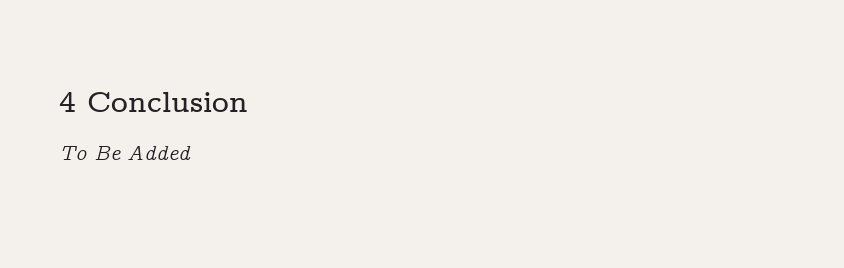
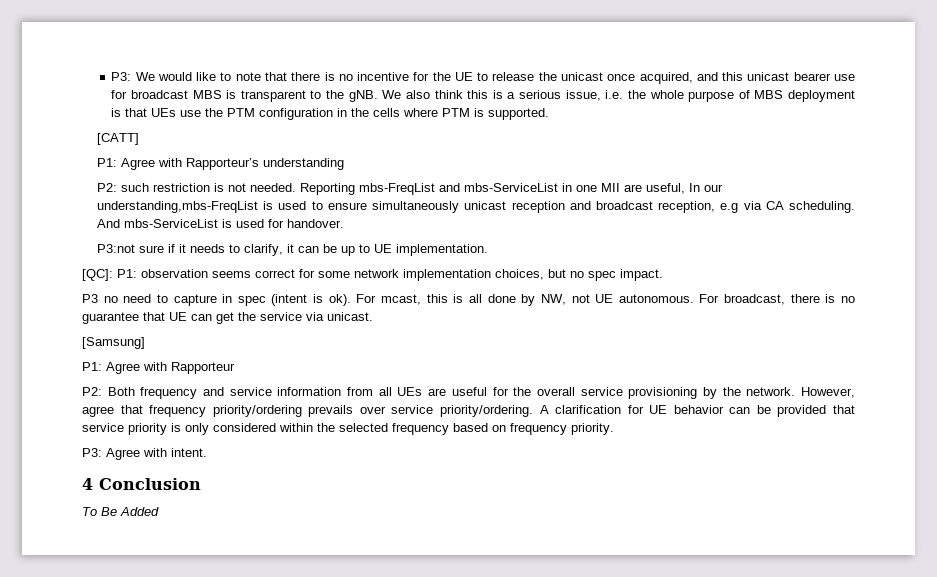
+ P3: We would like to note that there is no incentive for the UE to release the unicast once acquired, and this unicast bearer use for broadcast MBS is transparent to the gNB. We also think this is a serious issue, i.e. the whole purpose of MBS deployment is that UEs use the PTM configuration in the cells where PTM is supported.
+ [CATT]
+ P1: Agree with Rapporteur’s understanding
+ P2: such restriction is not needed. Reporting mbs-FreqList and mbs-ServiceList in one MII are useful, In our understanding,mbs-FreqList is used to ensure simultaneously unicast reception and broadcast reception, e.g via CA scheduling. And mbs-ServiceList is used for handover.
+ P3:not sure if it needs to clarify, it can be up to UE implementation.
+ [QC]: P1: observation seems correct for some network implementation choices, but no spec impact.
+ P3 no need to capture in spec (intent is ok). For mcast, this is all done by NW, not UE autonomous. For broadcast, there is no guarantee that UE can get the service via unicast.
+ [Samsung]
+ P1: Agree with Rapporteur
+ P2: Both frequency and service information from all UEs are useful for the overall service provisioning by the network. However, agree that frequency priority/ordering prevails over service priority/ordering. A clarification for UE behavior can be provided that service priority is only considered within the selected frequency based on frequency priority.
+ P3: Agree with intent.

